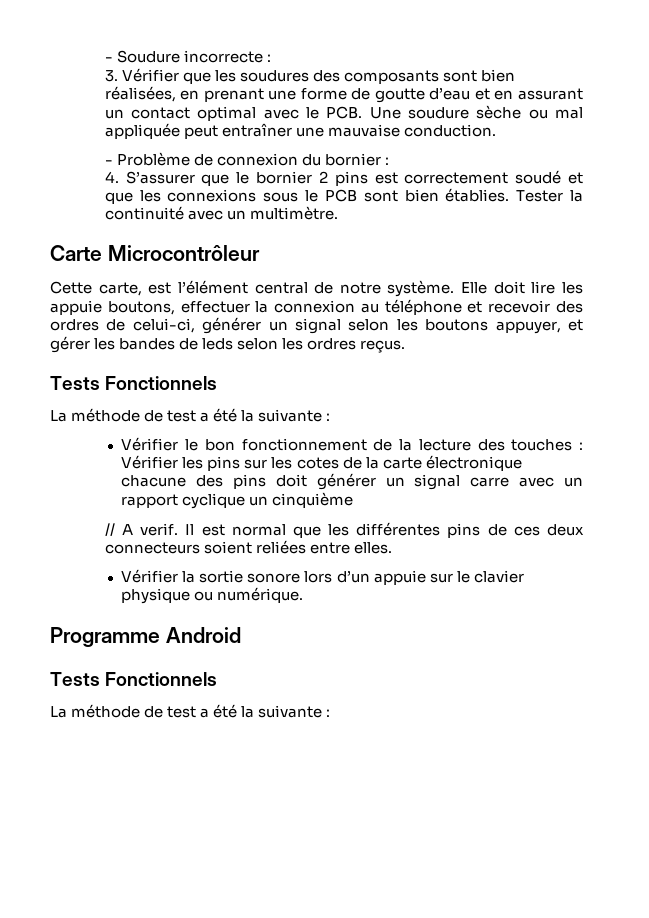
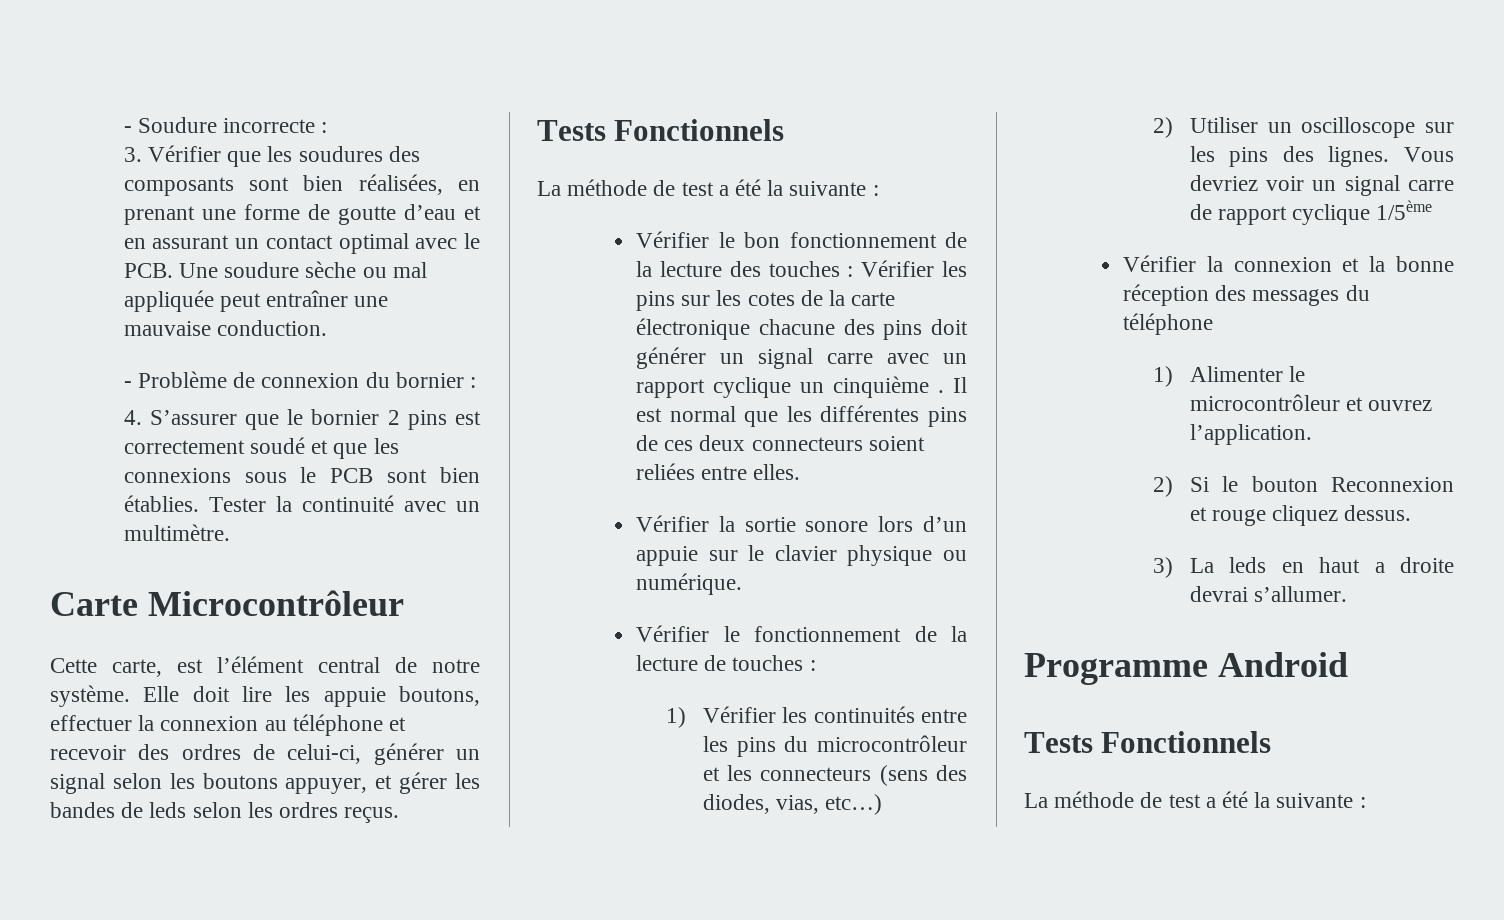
- Vérifier le bon fonctionnement de la lecture des touches : Vérifier les pins sur les cotes de la carte électronique chacune des pins doit générer un signal carre avec un rapport cyclique un cinquième
- // A verif.
+ Vérifier le bon fonctionnement de la lecture des touches : Vérifier les pins sur les cotes de la carte électronique chacune des pins doit générer un signal carre avec un rapport cyclique un cinquième .
+ Vérifier le fonctionnement de la lecture de touches :
+ 1) Vérifier les continuités entre les pins du microcontrôleur et les connecteurs (sens des diodes, vias, etc…)
+ 2) Utiliser un oscilloscope sur les pins des lignes. Vous devriez voir un signal carre de rapport cyclique 1/5ème
+ Vérifier la connexion et la bonne réception des messages du téléphone
+ 1) Alimenter le microcontrôleur et ouvrez l’application.
+ 2) Si le bouton Reconnexion et rouge cliquez dessus.
+ 3) La leds en haut a droite devrai s’allumer.

